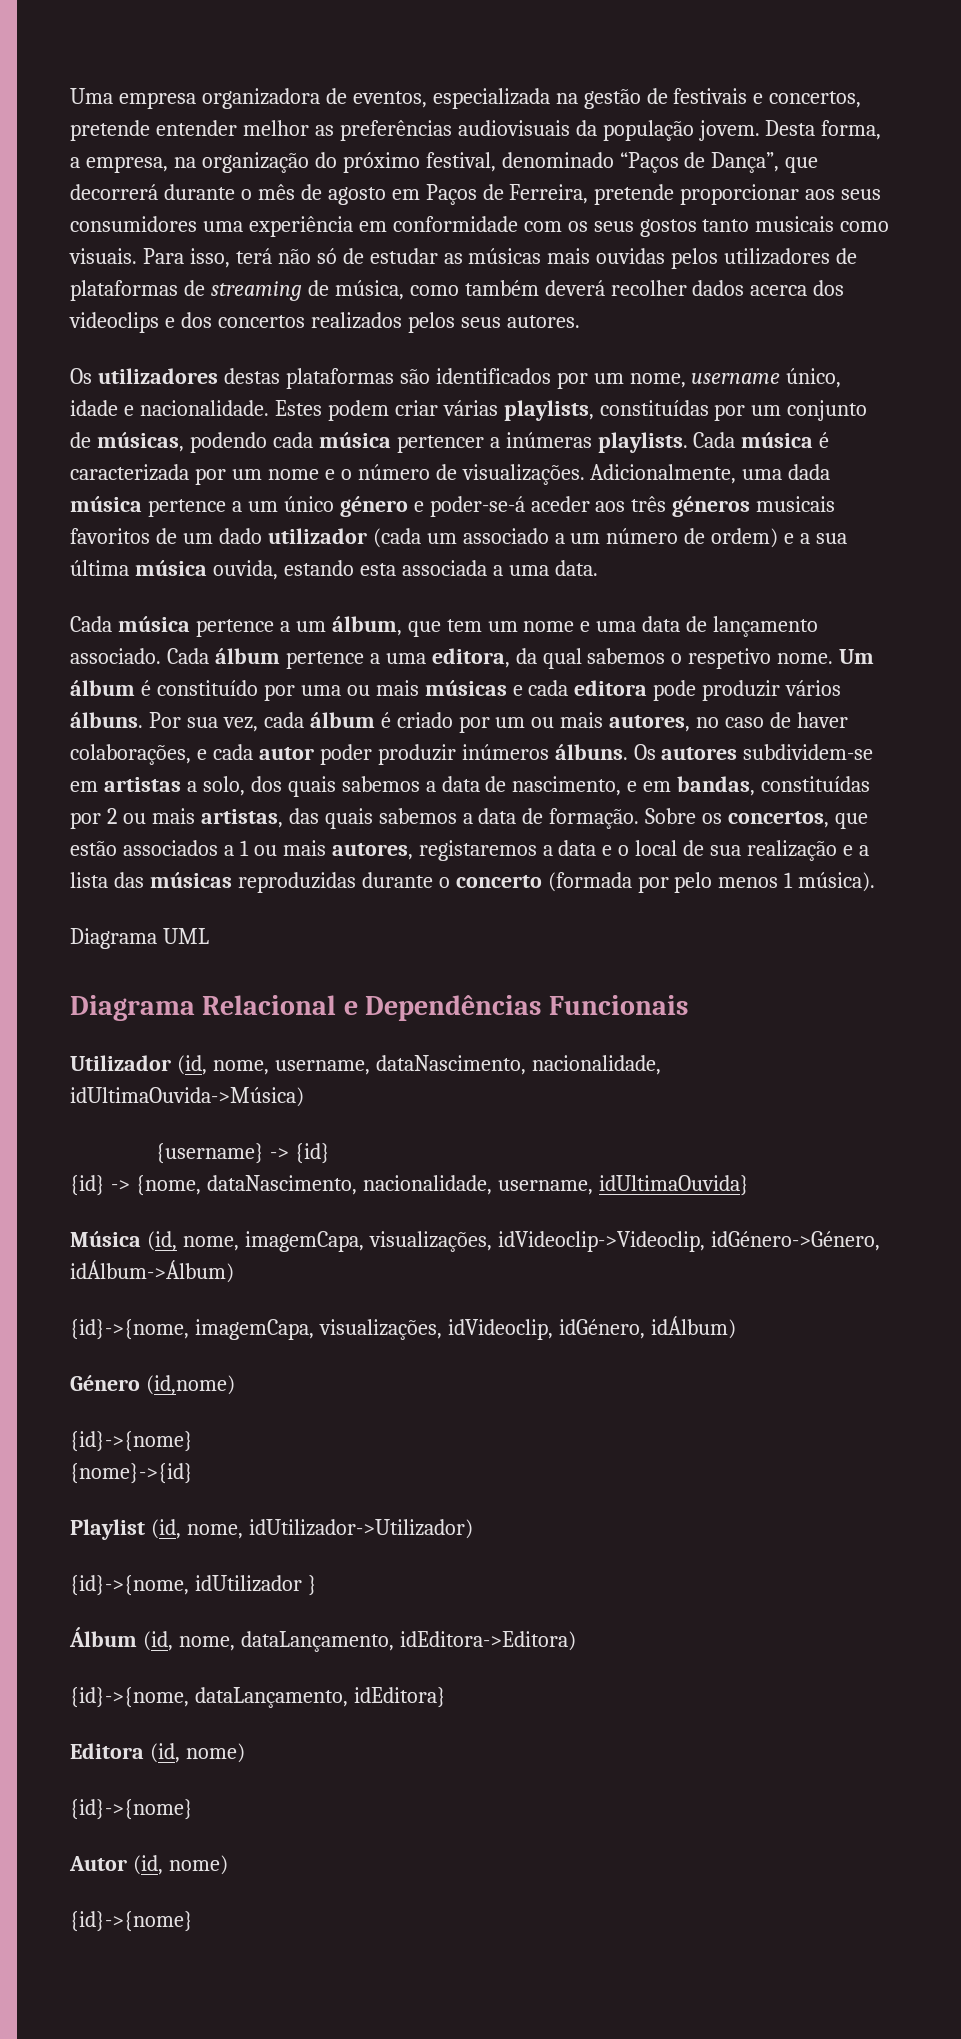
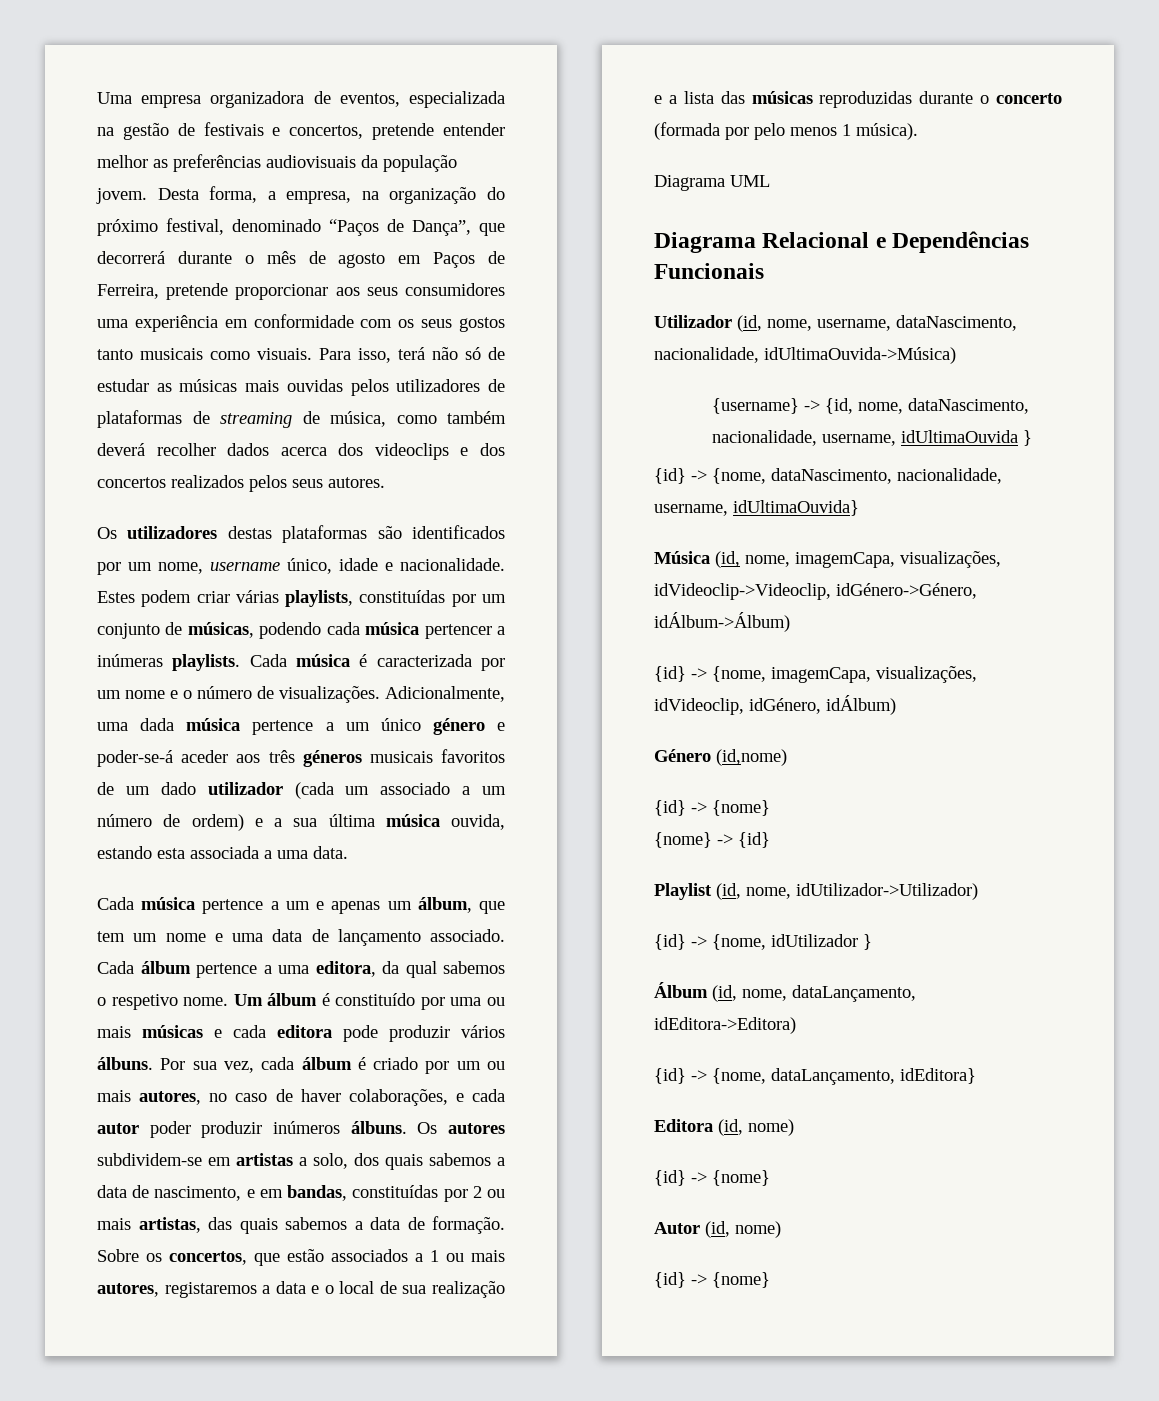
- Cada música pertence a um álbum, que tem um nome e uma data de lançamento associado.
+ Cada música pertence a um e apenas um álbum, que tem um nome e uma data de lançamento associado.
- {username} -> {id}
+ {username} -> {id, nome, dataNascimento, nacionalidade, username, idUltimaOuvida }
- {id}->{nome, imagemCapa, visualizações, idVideoclip, idGénero, idÁlbum)
+ {id} -> {nome, imagemCapa, visualizações, idVideoclip, idGénero, idÁlbum)
  Género (id,nome)
- {id}->{nome}
- {nome}->{id}
+ {id} -> {nome}
+ {nome} -> {id}
- {id}->{nome, idUtilizador }
+ {id} -> {nome, idUtilizador }
- {id}->{nome, dataLançamento, idEditora}
+ {id} -> {nome, dataLançamento, idEditora}
  Editora (id, nome)
- {id}->{nome}
+ {id} -> {nome}
  Autor (id, nome)
- {id}->{nome}
+ {id} -> {nome}

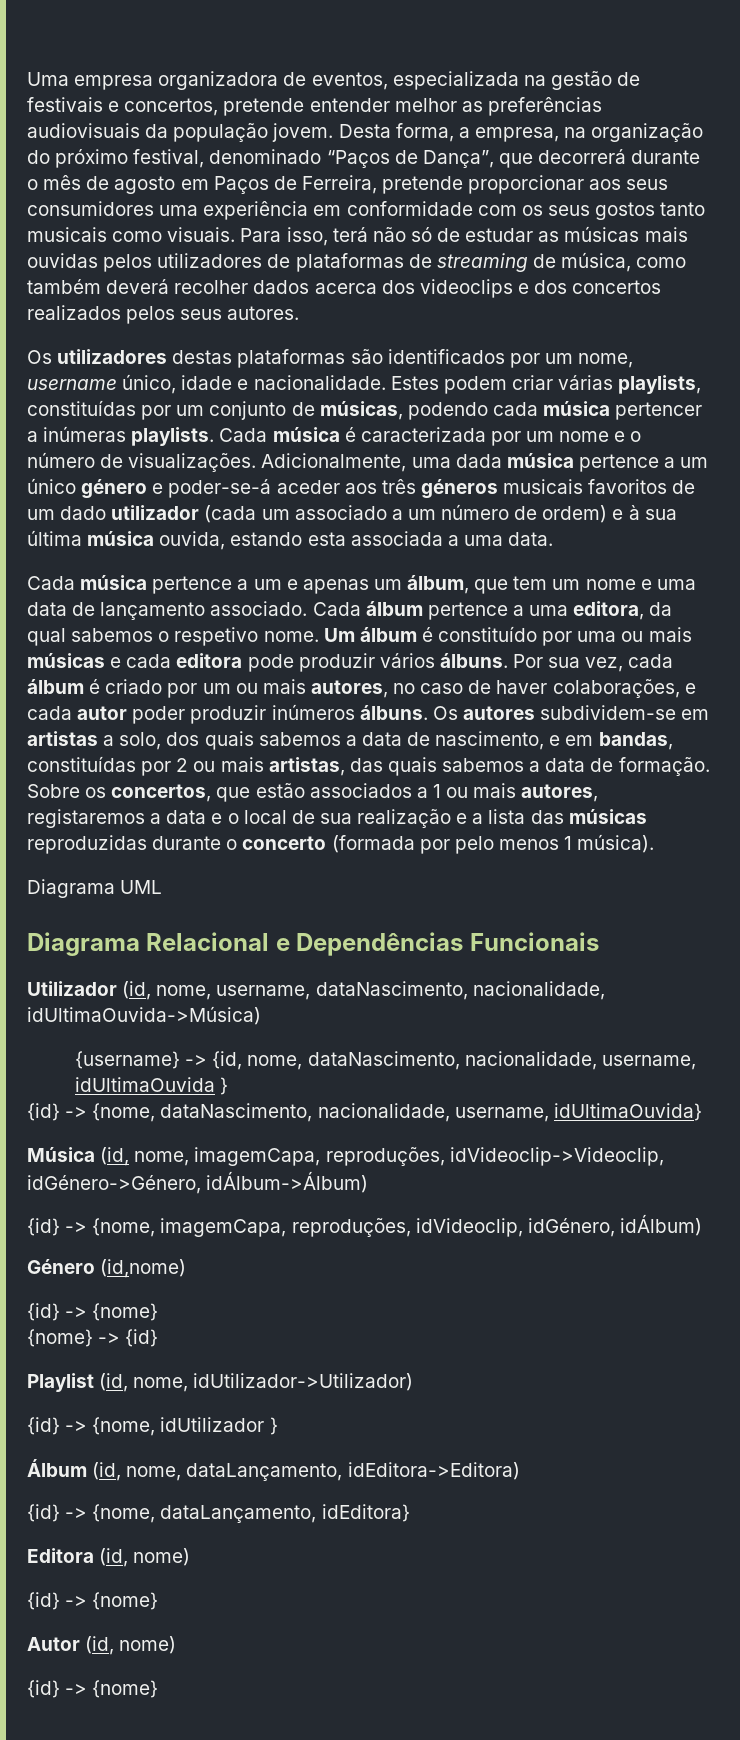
- Adicionalmente, uma dada música pertence a um único género e poder-se-á aceder aos três géneros musicais favoritos de um dado utilizador (cada um associado a um número de ordem) e a sua última música ouvida, estando esta associada a uma data.
+ Adicionalmente, uma dada música pertence a um único género e poder-se-á aceder aos três géneros musicais favoritos de um dado utilizador (cada um associado a um número de ordem) e à sua última música ouvida, estando esta associada a uma data.
- Música (id, nome, imagemCapa, visualizações, idVideoclip->Videoclip, idGénero->Género, idÁlbum->Álbum)
+ Música (id, nome, imagemCapa, reproduções, idVideoclip->Videoclip, idGénero->Género, idÁlbum->Álbum)
- {id} -> {nome, imagemCapa, visualizações, idVideoclip, idGénero, idÁlbum)
+ {id} -> {nome, imagemCapa, reproduções, idVideoclip, idGénero, idÁlbum)

